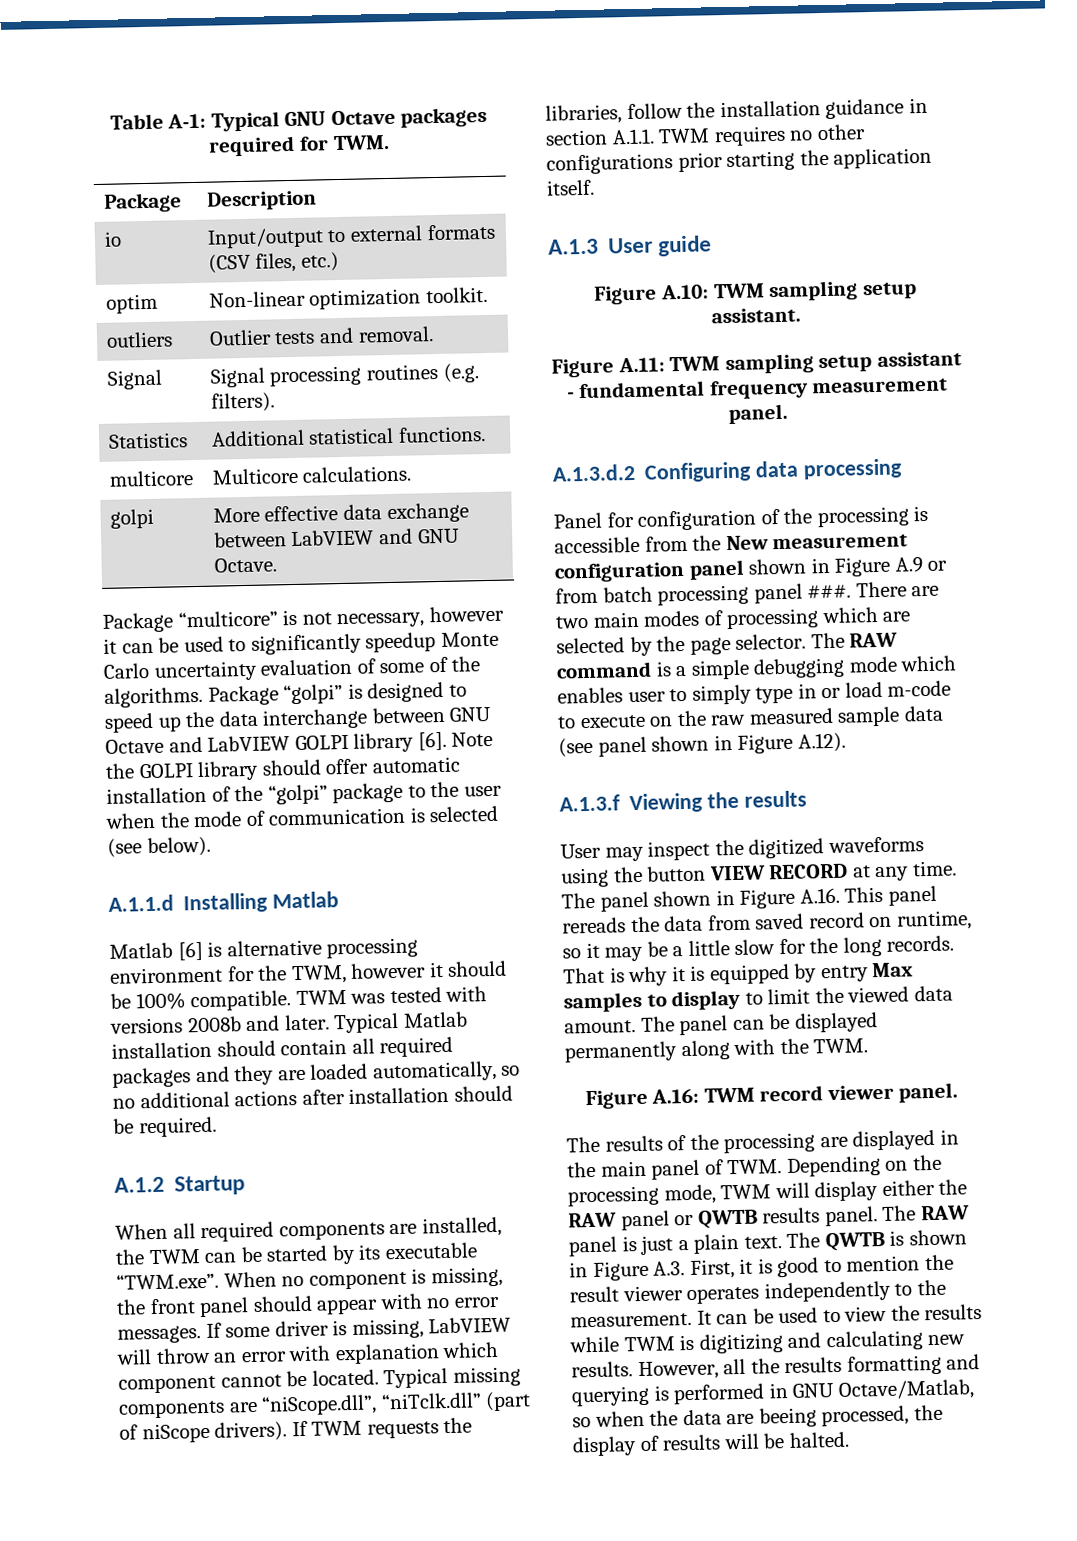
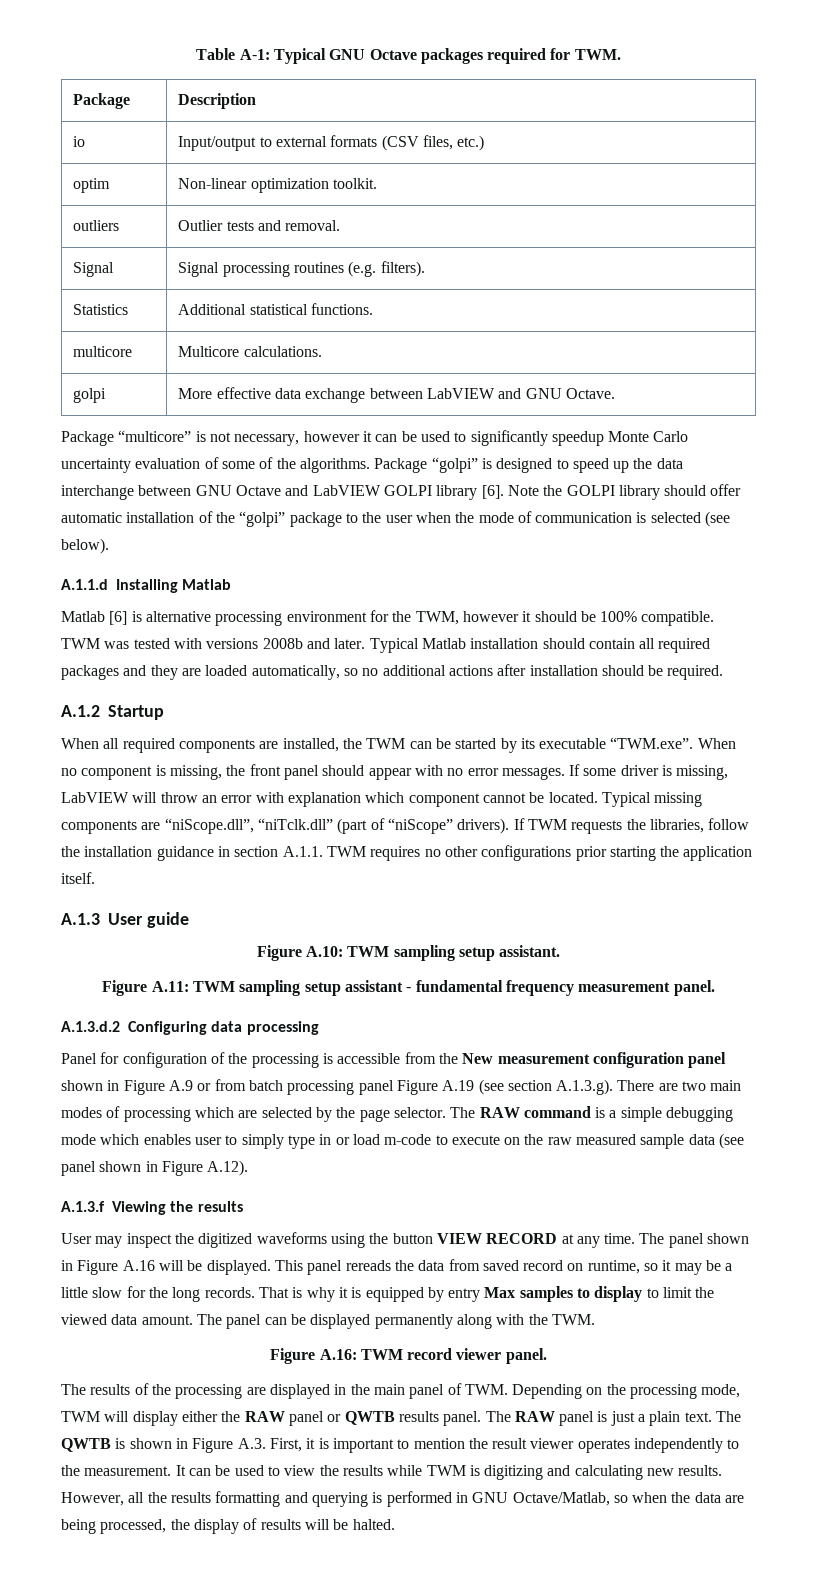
- Typical missing components are “niScope.dll”, “niTclk.dll” (part of niScope drivers).
+ Typical missing components are “niScope.dll”, “niTclk.dll” (part of “niScope” drivers).
- Panel for configuration of the processing is accessible from the New measurement configuration panel shown in Figure A.9 or from batch processing panel ###. There are two main modes of processing which are selected by the page selector.
+ Panel for configuration of the processing is accessible from the New measurement configuration panel shown in Figure A.9 or from batch processing panel Figure A.19 (see section A.1.3.g). There are two main modes of processing which are selected by the page selector.
- The panel shown in Figure A.16. This panel rereads the data from saved record on runtime, so it may be a little slow for the long records.
+ The panel shown in Figure A.16 will be displayed. This panel rereads the data from saved record on runtime, so it may be a little slow for the long records.
- The QWTB is shown in Figure A.3. First, it is good to mention the result viewer operates independently to the measurement.
+ The QWTB is shown in Figure A.3. First, it is important to mention the result viewer operates independently to the measurement.
- However, all the results formatting and querying is performed in GNU Octave/Matlab, so when the data are beeing processed, the display of results will be halted.
+ However, all the results formatting and querying is performed in GNU Octave/Matlab, so when the data are being processed, the display of results will be halted.

